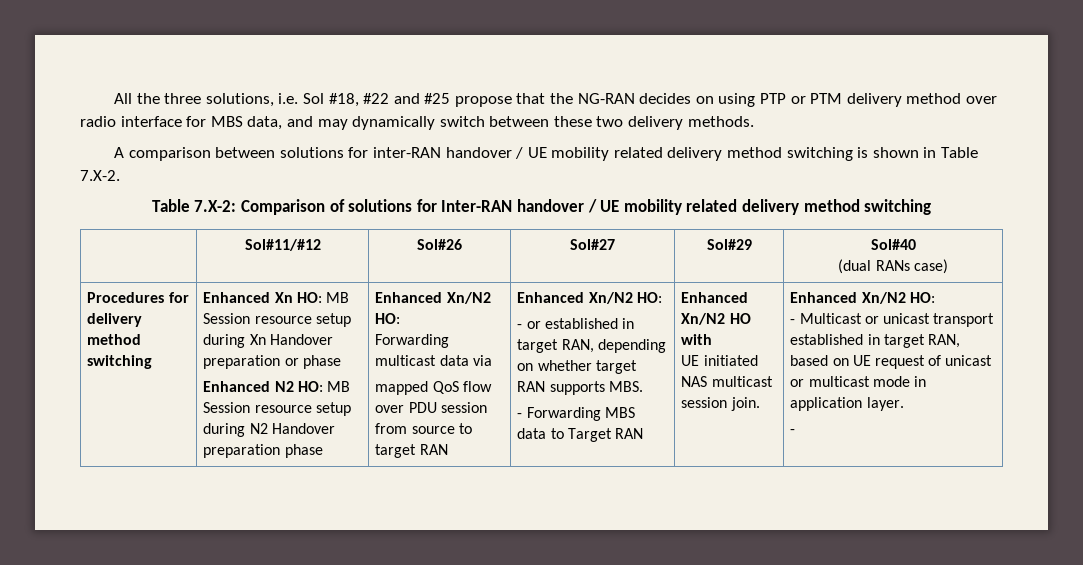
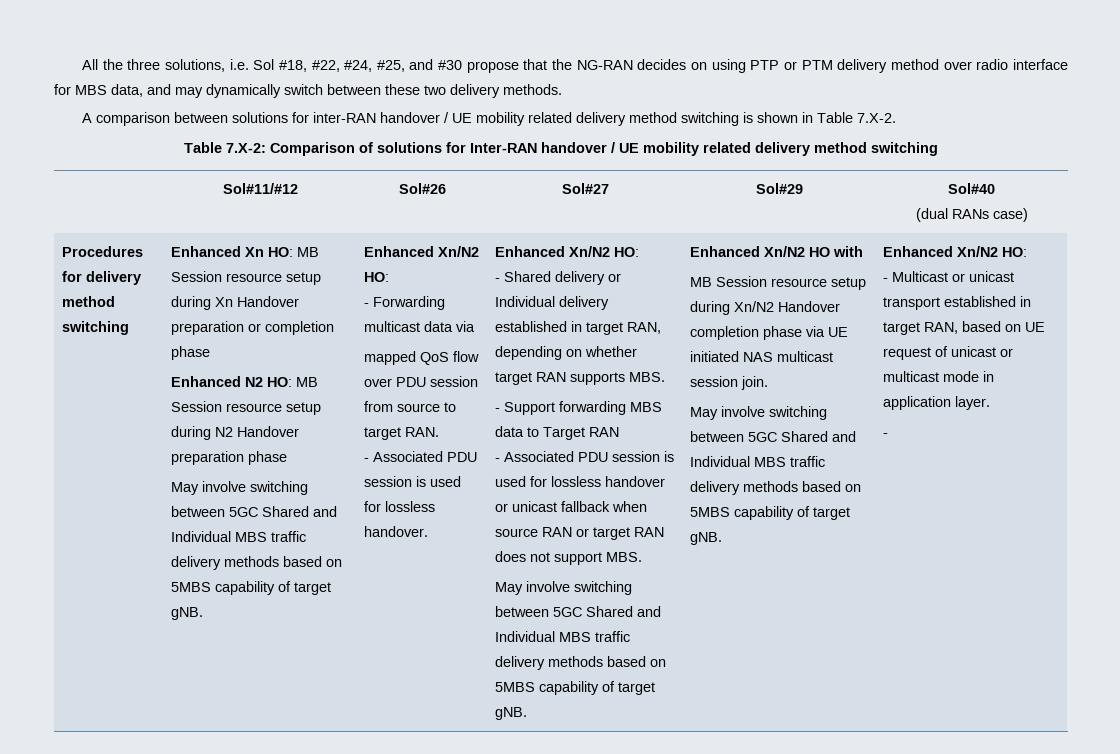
- All the three solutions, i.e. Sol #18, #22 and #25 propose that the NG-RAN decides on using PTP or PTM delivery method over radio interface for MBS data, and may dynamically switch between these two delivery methods.
+ All the three solutions, i.e. Sol #18, #22, #24, #25, and #30 propose that the NG-RAN decides on using PTP or PTM delivery method over radio interface for MBS data, and may dynamically switch between these two delivery methods.
- Enhanced Xn HO: MB Session resource setup during Xn Handover preparation or phase
+ Enhanced Xn HO: MB Session resource setup during Xn Handover preparation or completion phase
- Enhanced N2 HO: MB Session resource setup during N2 Handover preparation phase | Enhanced Xn/N2 HO:
- Forwarding multicast data via
+ Enhanced N2 HO: MB Session resource setup during N2 Handover preparation phase
+ May involve switching between 5GC Shared and Individual MBS traffic delivery methods based on 5MBS capability of target gNB. | Enhanced Xn/N2 HO:
+ - Forwarding multicast data via
- mapped QoS flow over PDU session from source to target RAN | Enhanced Xn/N2 HO:
- - or established in target RAN, depending on whether target RAN supports MBS.
+ mapped QoS flow over PDU session from source to target RAN.
+ - Associated PDU session is used for lossless handover. | Enhanced Xn/N2 HO:
+ - Shared delivery or Individual delivery established in target RAN, depending on whether target RAN supports MBS.
- - Forwarding MBS data to Target RAN
+ - Support forwarding MBS data to Target RAN
- Enhanced Xn/N2 HO with
- UE initiated NAS multicast session join.
+ - Associated PDU session is used for lossless handover or unicast fallback when source RAN or target RAN does not support MBS.
+ May involve switching between 5GC Shared and Individual MBS traffic delivery methods based on 5MBS capability of target gNB. | Enhanced Xn/N2 HO with
+ MB Session resource setup during Xn/N2 Handover completion phase via UE initiated NAS multicast session join.
+ May involve switching between 5GC Shared and Individual MBS traffic delivery methods based on 5MBS capability of target gNB.

